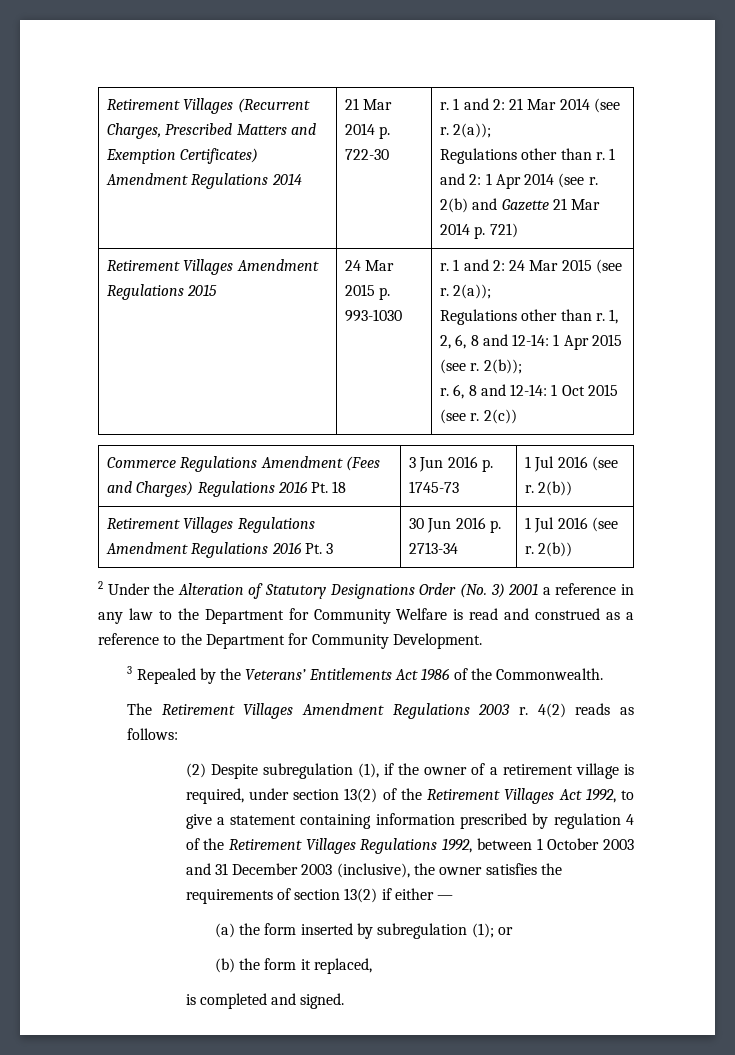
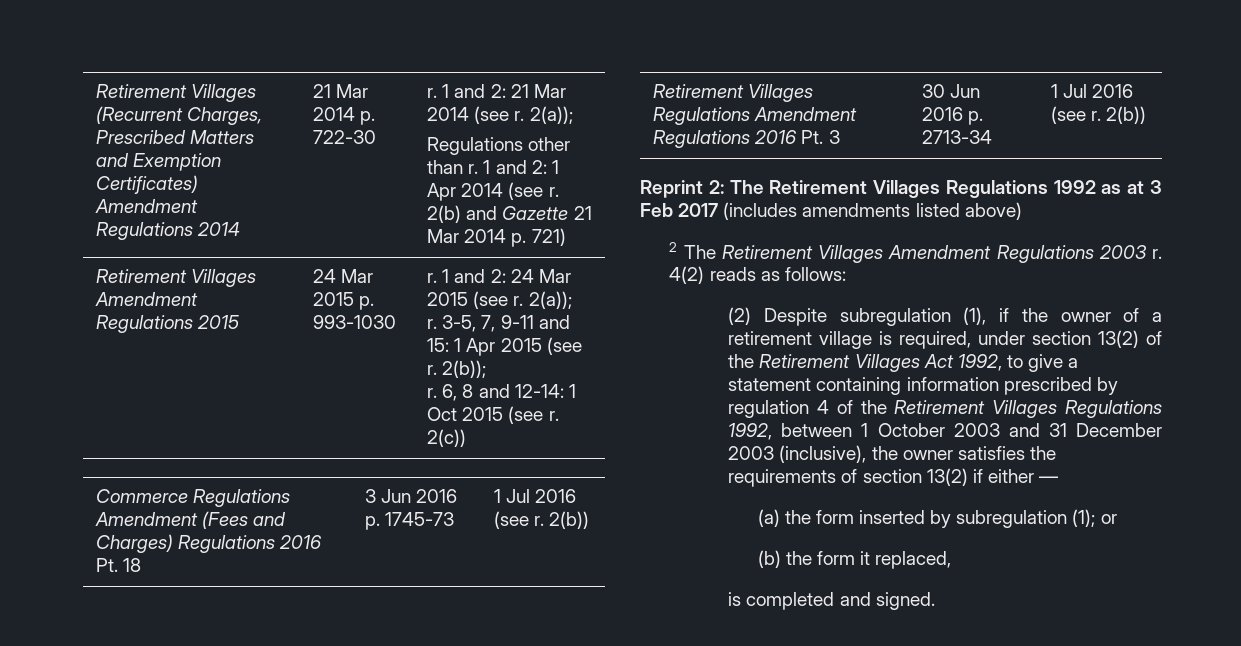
- Regulations other than r. 1, 2, 6, 8 and 12-14: 1 Apr 2015 (see r.
+ r. 3-5, 7, 9-11 and 15: 1 Apr 2015 (see r.
- 2 Under the Alteration of Statutory Designations Order (No. 3) 2001 a reference in any law to the Department for Community Welfare is read and construed as a reference to the Department for Community Development.
- 3 Repealed by the Veterans’ Entitlements Act 1986 of the Commonwealth.
- The Retirement Villages Amendment Regulations 2003 r.
+ Reprint 2: The Retirement Villages Regulations 1992 as at 3 Feb 2017 (includes amendments listed above)
+ 2 The Retirement Villages Amendment Regulations 2003 r.

